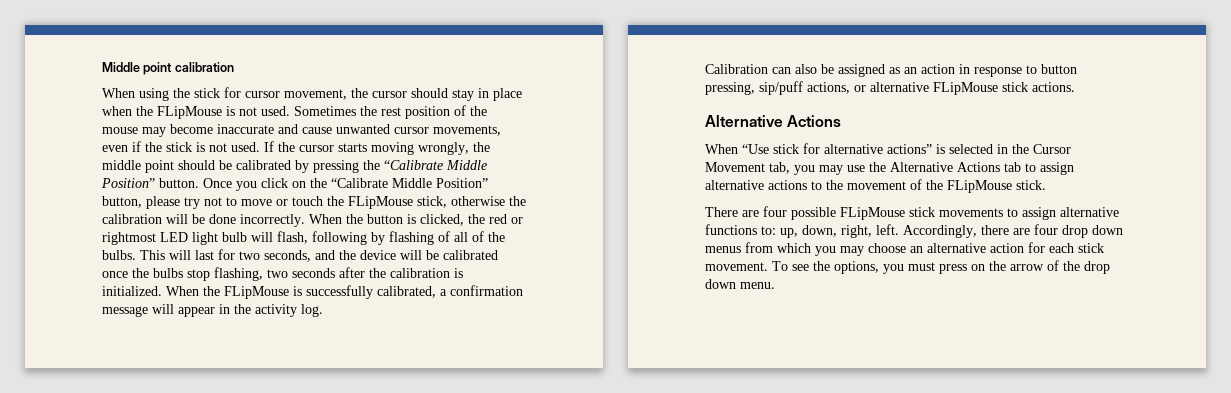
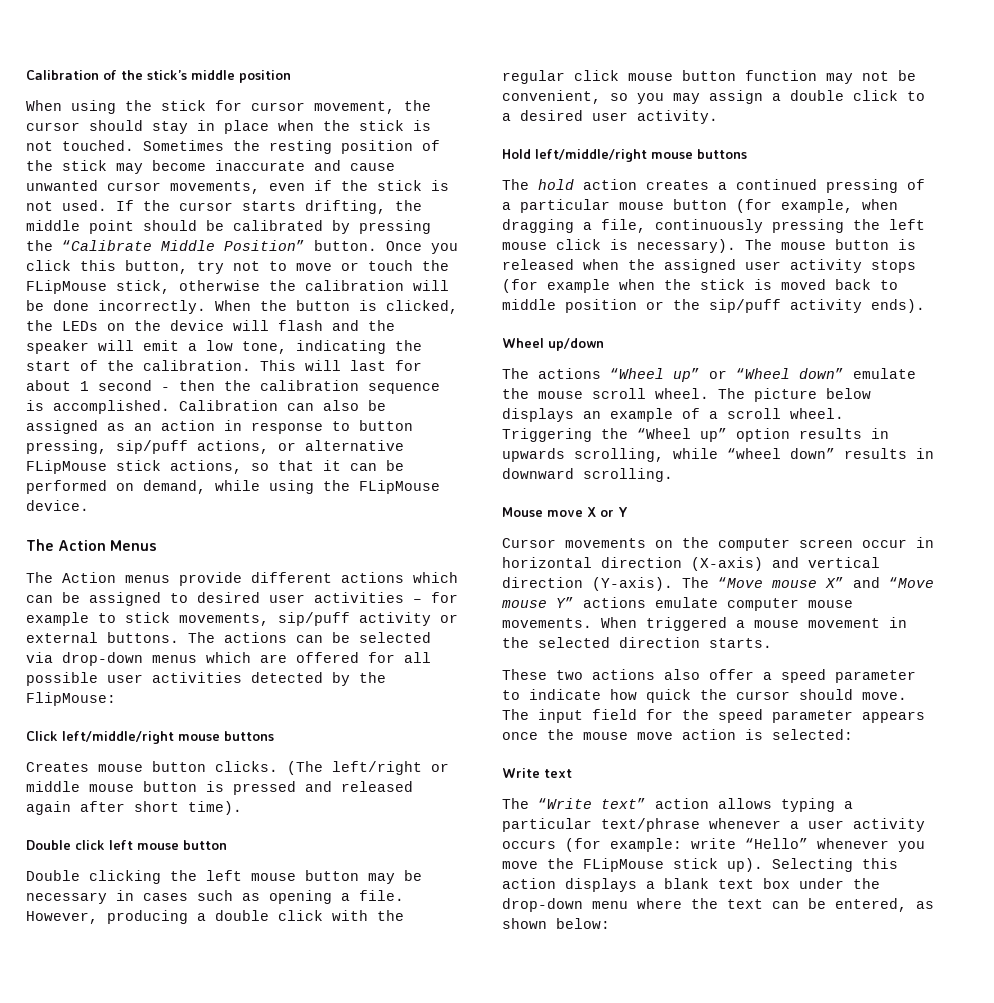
- Middle point calibration
+ Calibration of the stick’s middle position
- When using the stick for cursor movement, the cursor should stay in place when the FLipMouse is not used.
+ When using the stick for cursor movement, the cursor should stay in place when the stick is not touched.
- Sometimes the rest position of the mouse may become inaccurate and cause unwanted cursor movements, even if the stick is not used.
+ Sometimes the resting position of the stick may become inaccurate and cause unwanted cursor movements, even if the stick is not used.
- If the cursor starts moving wrongly, the middle point should be calibrated by pressing the “Calibrate Middle Position” button.
+ If the cursor starts drifting, the middle point should be calibrated by pressing the “Calibrate Middle Position” button.
- Once you click on the “Calibrate Middle Position” button, please try not to move or touch the FLipMouse stick, otherwise the calibration will be done incorrectly.
+ Once you click this button, try not to move or touch the FLipMouse stick, otherwise the calibration will be done incorrectly.
- When the button is clicked, the red or rightmost LED light bulb will flash, following by flashing of all of the bulbs.
+ When the button is clicked, the LEDs on the device will flash and the speaker will emit a low tone, indicating the start of the calibration.
- This will last for two seconds, and the device will be calibrated once the bulbs stop flashing, two seconds after the calibration is initialized. When the FLipMouse is successfully calibrated, a confirmation message will appear in the activity log.
- Calibration can also be assigned as an action in response to button pressing, sip/puff actions, or alternative FLipMouse stick actions.
- Alternative Actions
- When “Use stick for alternative actions” is selected in the Cursor Movement tab, you may use the Alternative Actions tab to assign alternative actions to the movement of the FLipMouse stick.
- There are four possible FLipMouse stick movements to assign alternative functions to: up, down, right, left. Accordingly, there are four drop down menus from which you may choose an alternative action for each stick movement. To see the options, you must press on the arrow of the drop down menu.
+ This will last for about 1 second - then the calibration sequence is accomplished. Calibration can also be assigned as an action in response to button pressing, sip/puff actions, or alternative FLipMouse stick actions, so that it can be performed on demand, while using the FLipMouse device.
+ The Action Menus
+ The Action menus provide different actions which can be assigned to desired user activities – for example to stick movements, sip/puff activity or external buttons. The actions can be selected via drop-down menus which are offered for all possible user activities detected by the FlipMouse:
+ Click left/middle/right mouse buttons
+ Creates mouse button clicks. (The left/right or middle mouse button is pressed and released again after short time).
+ Double click left mouse button
+ Double clicking the left mouse button may be necessary in cases such as opening a file. However, producing a double click with the regular click mouse button function may not be convenient, so you may assign a double click to a desired user activity.
+ Hold left/middle/right mouse buttons
+ The hold action creates a continued pressing of a particular mouse button (for example, when dragging a file, continuously pressing the left mouse click is necessary). The mouse button is released when the assigned user activity stops (for example when the stick is moved back to middle position or the sip/puff activity ends).
+ Wheel up/down
+ The actions “Wheel up” or “Wheel down” emulate the mouse scroll wheel. The picture below displays an example of a scroll wheel. Triggering the “Wheel up” option results in upwards scrolling, while “wheel down” results in downward scrolling.
+ Mouse move X or Y
+ Cursor movements on the computer screen occur in horizontal direction (X-axis) and vertical direction (Y-axis). The “Move mouse X” and “Move mouse Y” actions emulate computer mouse movements. When triggered a mouse movement in the selected direction starts.
+ These two actions also offer a speed parameter to indicate how quick the cursor should move. The input field for the speed parameter appears once the mouse move action is selected:
+ Write text
+ The “Write text” action allows typing a particular text/phrase whenever a user activity occurs (for example: write “Hello” whenever you move the FLipMouse stick up). Selecting this action displays a blank text box under the drop-down menu where the text can be entered, as shown below:

